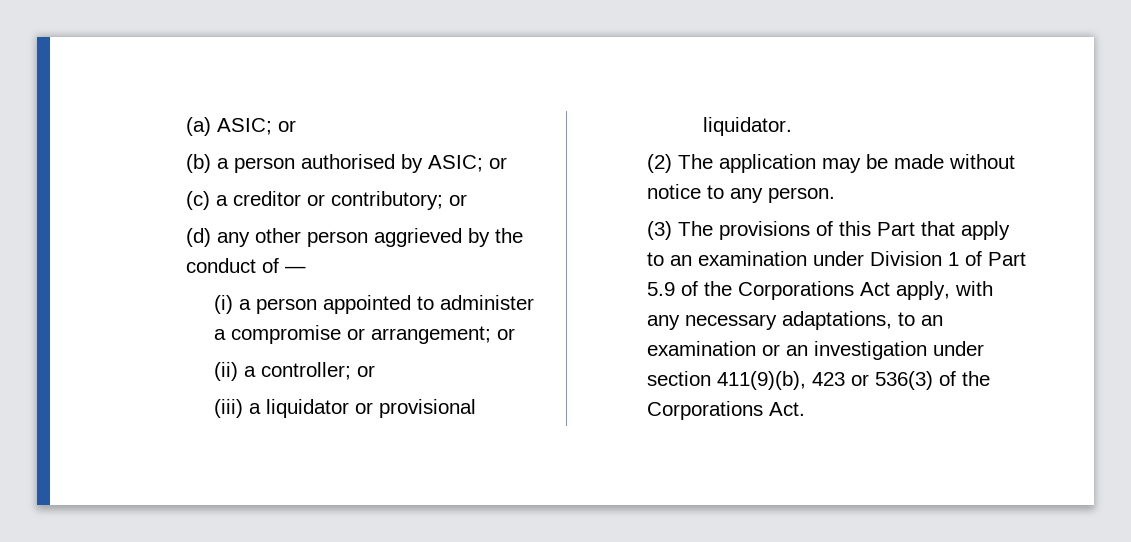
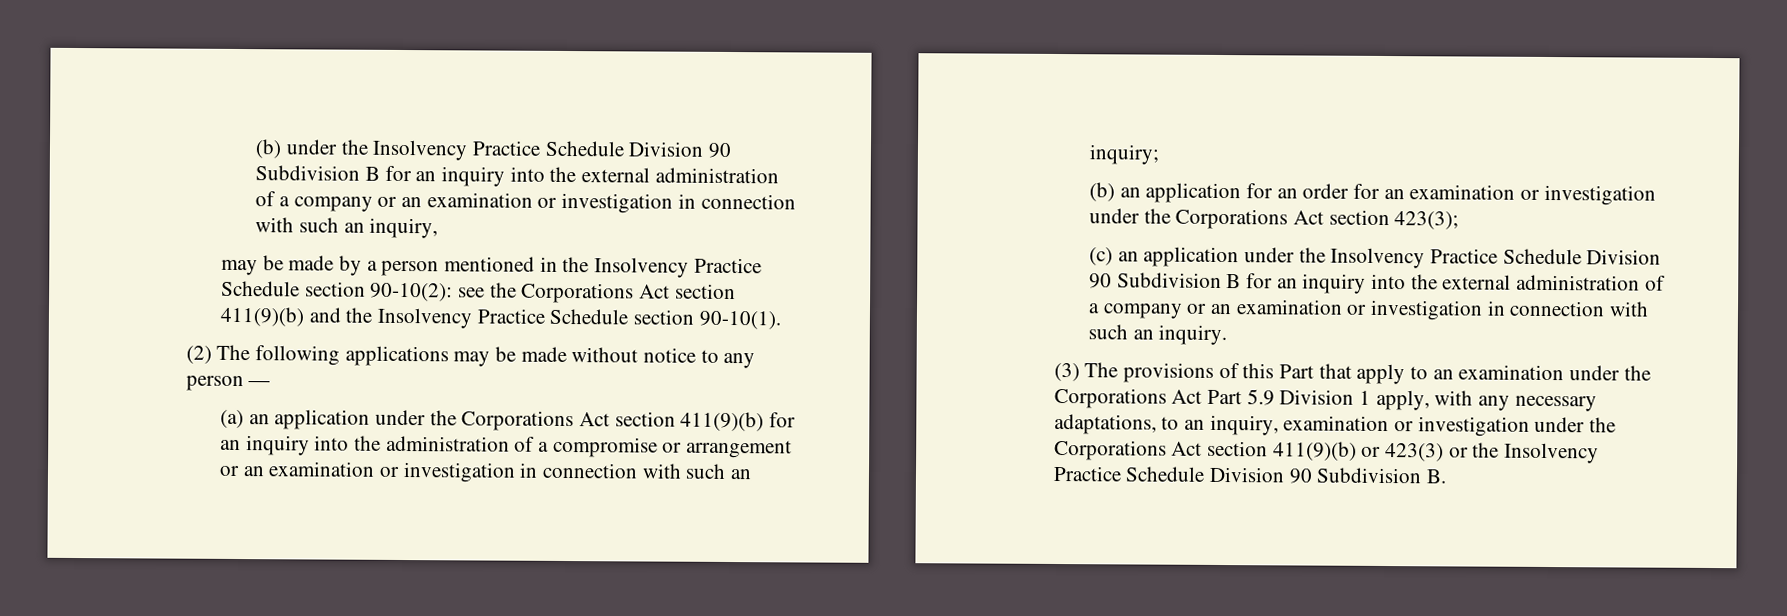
- (a) ASIC; or
- (b) a person authorised by ASIC; or
- (c) a creditor or contributory; or
- (d) any other person aggrieved by the conduct of —
- (i) a person appointed to administer a compromise or arrangement; or
- (ii) a controller; or
- (iii) a liquidator or provisional liquidator.
+ (b) under the Insolvency Practice Schedule Division 90 Subdivision B for an inquiry into the external administration of a company or an examination or investigation in connection with such an inquiry,
+ may be made by a person mentioned in the Insolvency Practice Schedule section 90-10(2): see the Corporations Act section 411(9)(b) and the Insolvency Practice Schedule section 90-10(1).
- (2) The application may be made without notice to any person.
+ (2) The following applications may be made without notice to any person —
+ (a) an application under the Corporations Act section 411(9)(b) for an inquiry into the administration of a compromise or arrangement or an examination or investigation in connection with such an inquiry;
+ (b) an application for an order for an examination or investigation under the Corporations Act section 423(3);
+ (c) an application under the Insolvency Practice Schedule Division 90 Subdivision B for an inquiry into the external administration of a company or an examination or investigation in connection with such an inquiry.
- (3) The provisions of this Part that apply to an examination under Division 1 of Part 5.9 of the Corporations Act apply, with any necessary adaptations, to an examination or an investigation under section 411(9)(b), 423 or 536(3) of the Corporations Act.
+ (3) The provisions of this Part that apply to an examination under the Corporations Act Part 5.9 Division 1 apply, with any necessary adaptations, to an inquiry, examination or investigation under the Corporations Act section 411(9)(b) or 423(3) or the Insolvency Practice Schedule Division 90 Subdivision B.

